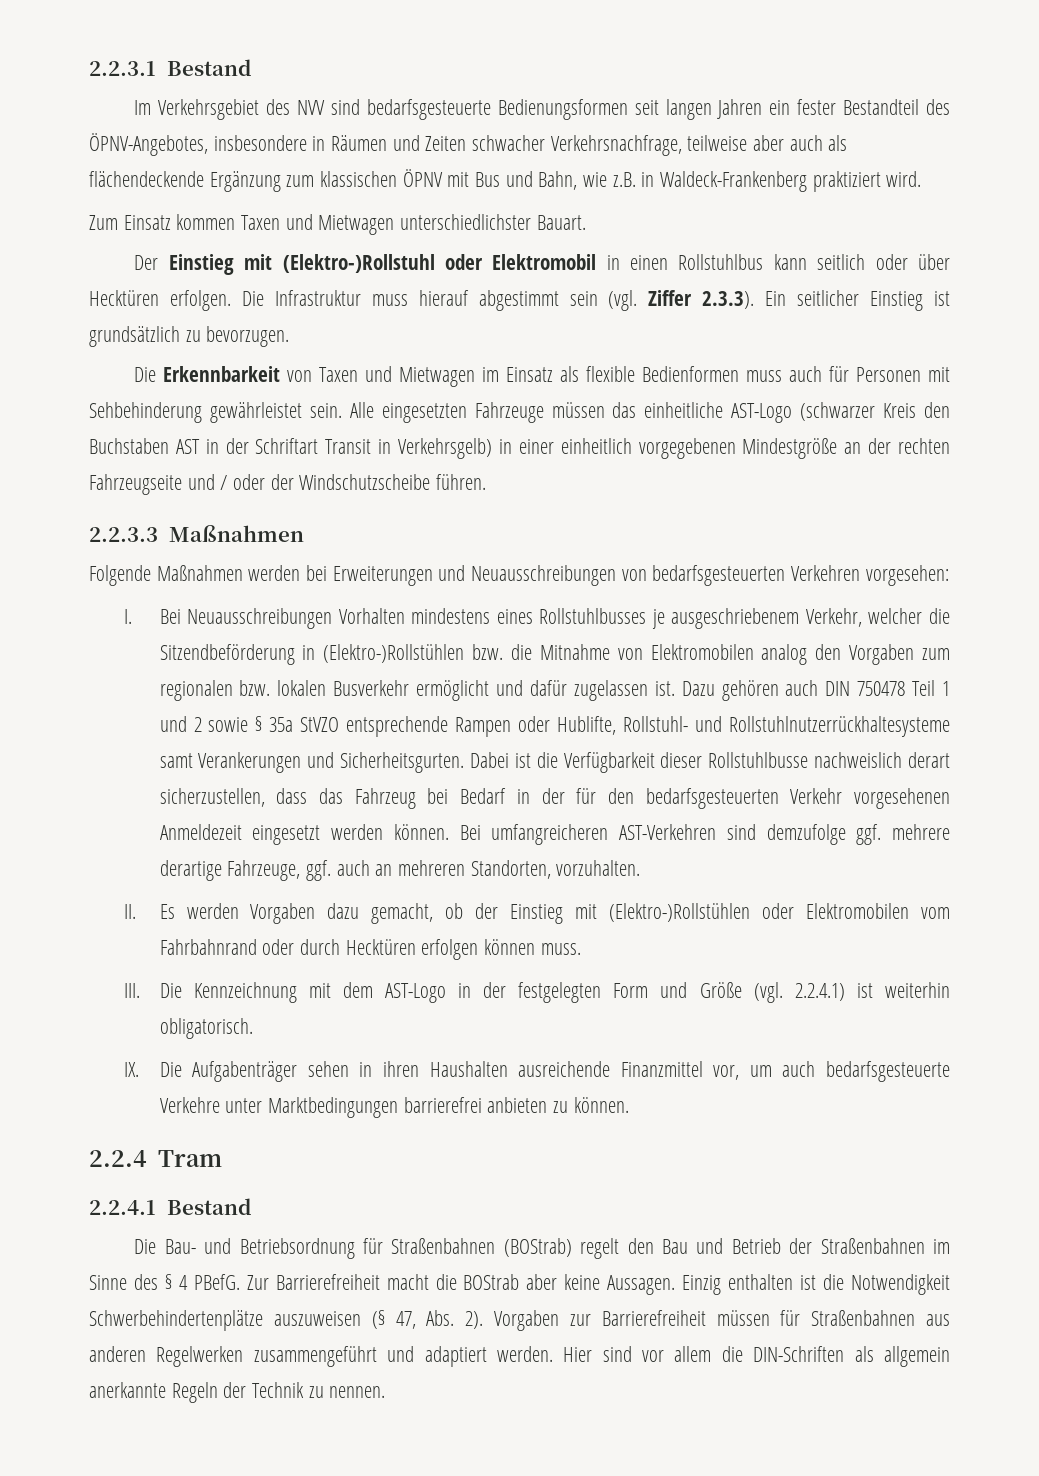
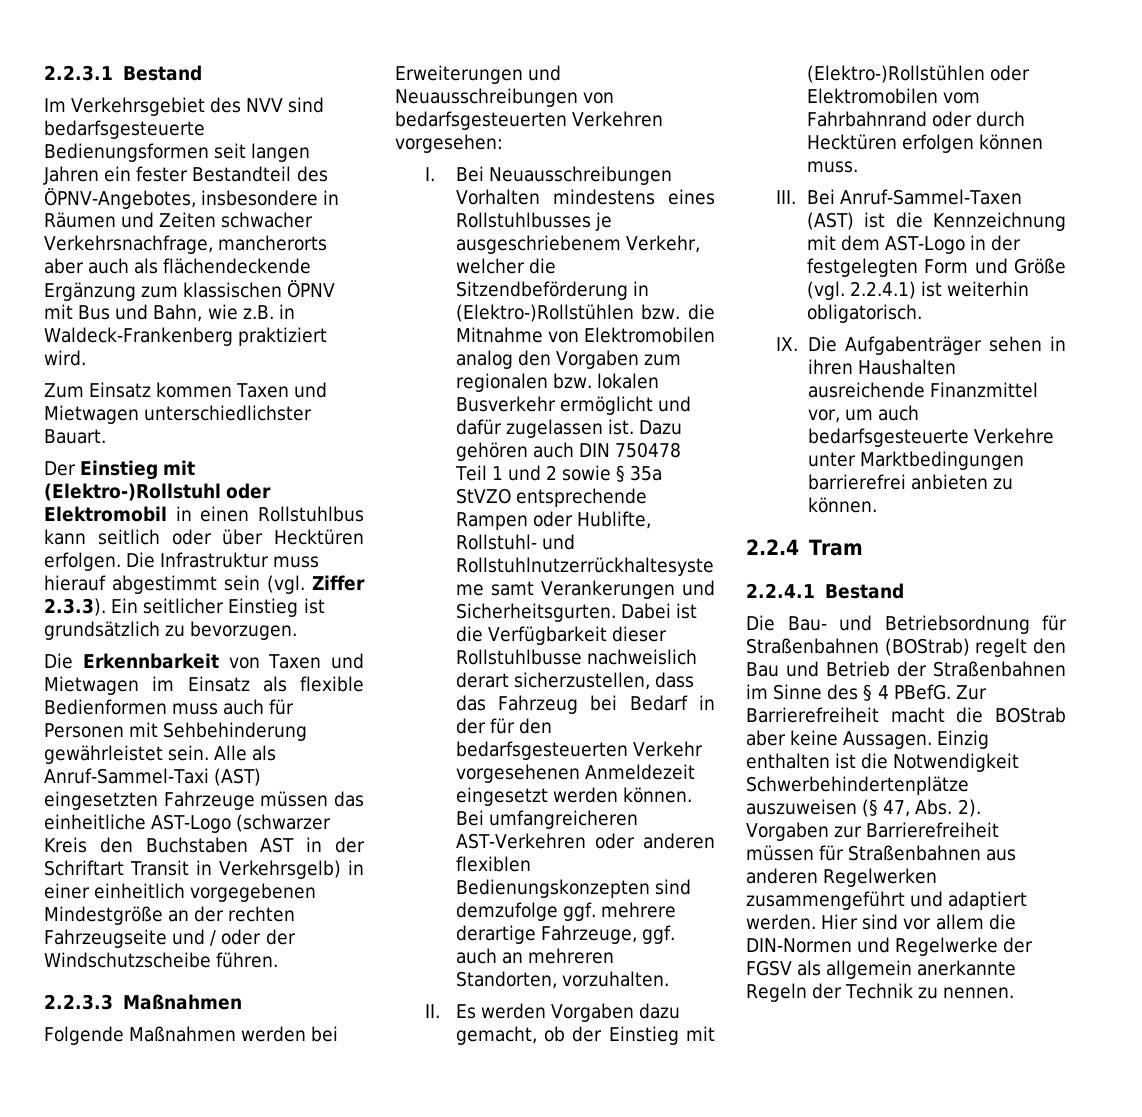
- Im Verkehrsgebiet des NVV sind bedarfsgesteuerte Bedienungsformen seit langen Jahren ein fester Bestandteil des ÖPNV-Angebotes, insbesondere in Räumen und Zeiten schwacher Verkehrsnachfrage, teilweise aber auch als flächendeckende Ergänzung zum klassischen ÖPNV mit Bus und Bahn, wie z.B. in Waldeck-Frankenberg praktiziert wird.
+ Im Verkehrsgebiet des NVV sind bedarfsgesteuerte Bedienungsformen seit langen Jahren ein fester Bestandteil des ÖPNV-Angebotes, insbesondere in Räumen und Zeiten schwacher Verkehrsnachfrage, mancherorts aber auch als flächendeckende Ergänzung zum klassischen ÖPNV mit Bus und Bahn, wie z.B. in Waldeck-Frankenberg praktiziert wird.
- Alle eingesetzten Fahrzeuge müssen das einheitliche AST-Logo (schwarzer Kreis den Buchstaben AST in der Schriftart Transit in Verkehrsgelb) in einer einheitlich vorgegebenen Mindestgröße an der rechten Fahrzeugseite und / oder der Windschutzscheibe führen.
+ Alle als Anruf-Sammel-Taxi (AST) eingesetzten Fahrzeuge müssen das einheitliche AST-Logo (schwarzer Kreis den Buchstaben AST in der Schriftart Transit in Verkehrsgelb) in einer einheitlich vorgegebenen Mindestgröße an der rechten Fahrzeugseite und / oder der Windschutzscheibe führen.
- Bei umfangreicheren AST-Verkehren sind demzufolge ggf. mehrere derartige Fahrzeuge, ggf. auch an mehreren Standorten, vorzuhalten.
+ Bei umfangreicheren AST-Verkehren oder anderen flexiblen Bedienungskonzepten sind demzufolge ggf. mehrere derartige Fahrzeuge, ggf. auch an mehreren Standorten, vorzuhalten.
- III. Die Kennzeichnung mit dem AST-Logo in der festgelegten Form und Größe (vgl. 2.2.4.1) ist weiterhin obligatorisch.
+ III. Bei Anruf-Sammel-Taxen (AST) ist die Kennzeichnung mit dem AST-Logo in der festgelegten Form und Größe (vgl. 2.2.4.1) ist weiterhin obligatorisch.
- Hier sind vor allem die DIN-Schriften als allgemein anerkannte Regeln der Technik zu nennen.
+ Hier sind vor allem die DIN-Normen und Regelwerke der FGSV als allgemein anerkannte Regeln der Technik zu nennen.

